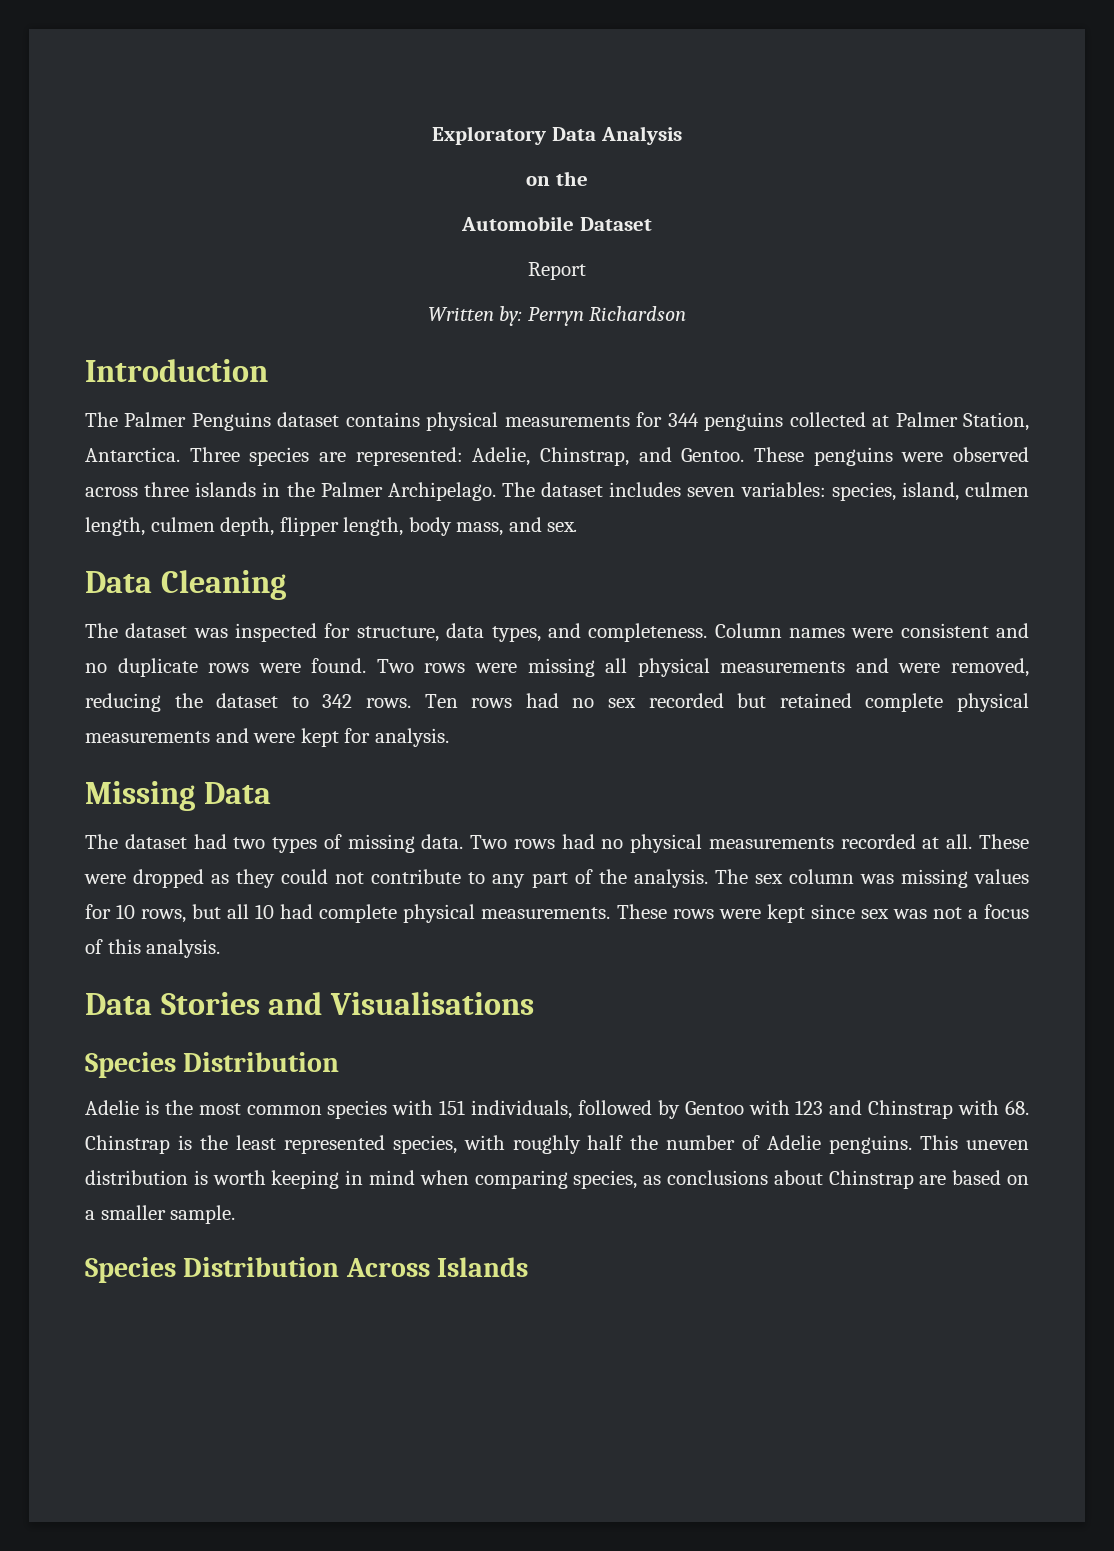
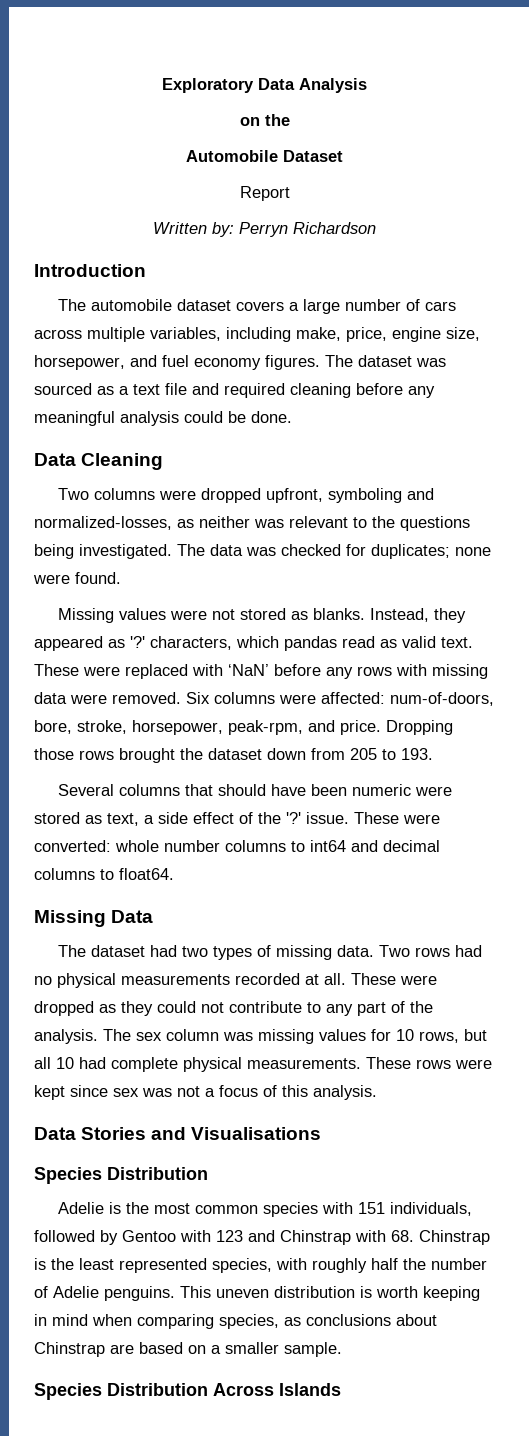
- The Palmer Penguins dataset contains physical measurements for 344 penguins collected at Palmer Station, Antarctica. Three species are represented: Adelie, Chinstrap, and Gentoo. These penguins were observed across three islands in the Palmer Archipelago. The dataset includes seven variables: species, island, culmen length, culmen depth, flipper length, body mass, and sex.
+ The automobile dataset covers a large number of cars across multiple variables, including make, price, engine size, horsepower, and fuel economy figures. The dataset was sourced as a text file and required cleaning before any meaningful analysis could be done.
  Data Cleaning
- The dataset was inspected for structure, data types, and completeness. Column names were consistent and no duplicate rows were found. Two rows were missing all physical measurements and were removed, reducing the dataset to 342 rows. Ten rows had no sex recorded but retained complete physical measurements and were kept for analysis.
+ Two columns were dropped upfront, symboling and normalized-losses, as neither was relevant to the questions being investigated. The data was checked for duplicates; none were found.
+ Missing values were not stored as blanks. Instead, they appeared as '?' characters, which pandas read as valid text. These were replaced with ‘NaN’ before any rows with missing data were removed. Six columns were affected: num-of-doors, bore, stroke, horsepower, peak-rpm, and price. Dropping those rows brought the dataset down from 205 to 193.
+ Several columns that should have been numeric were stored as text, a side effect of the '?' issue. These were converted: whole number columns to int64 and decimal columns to float64.

